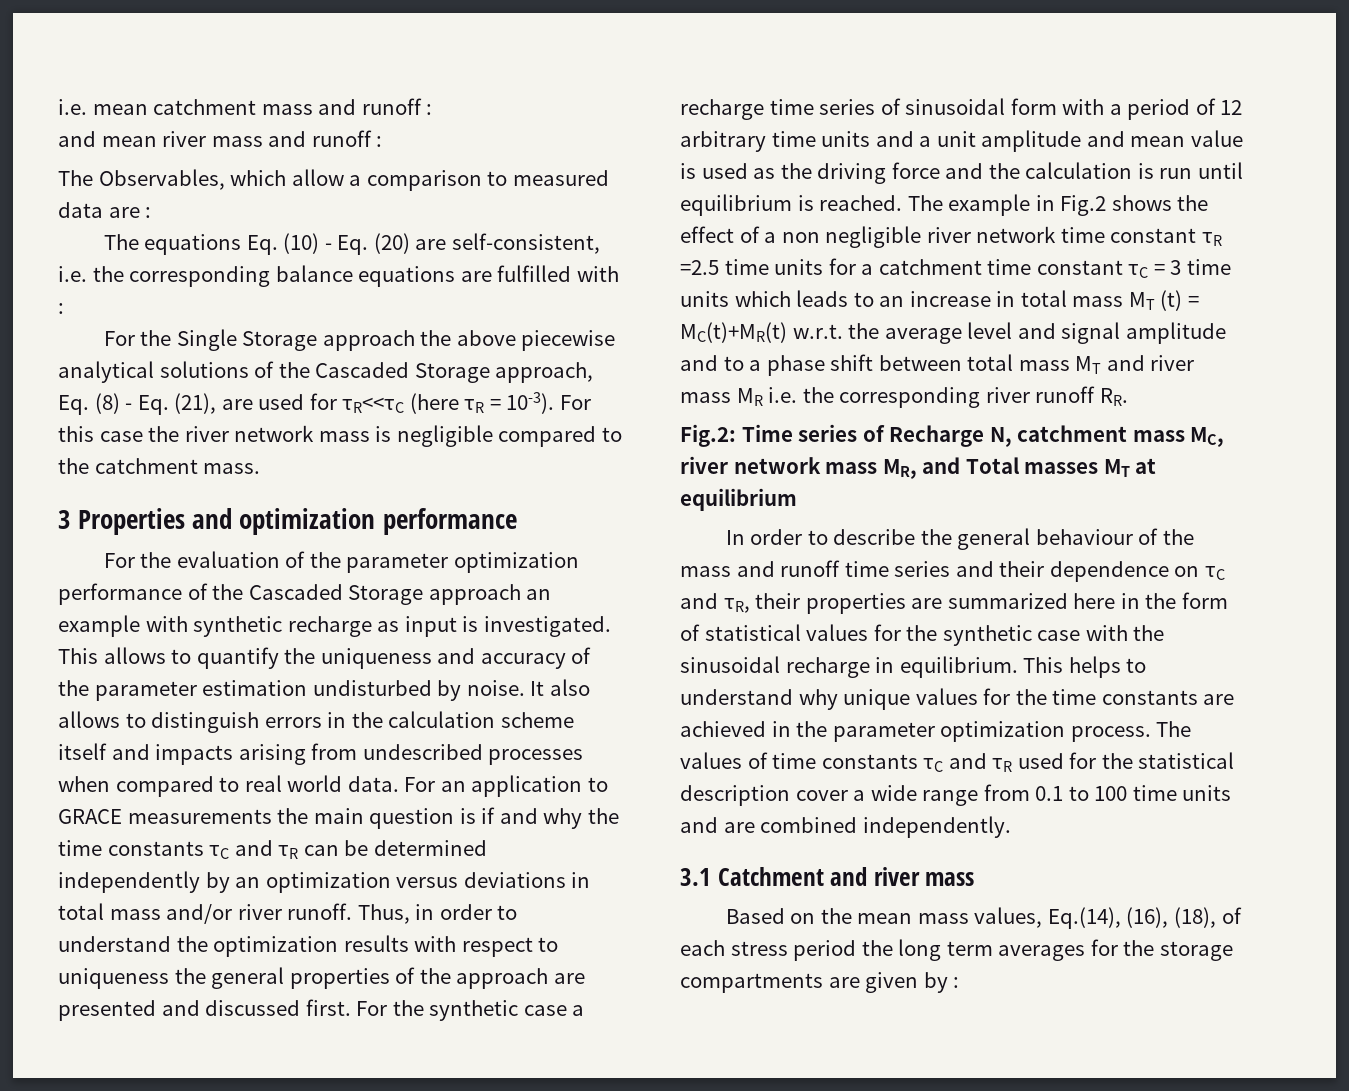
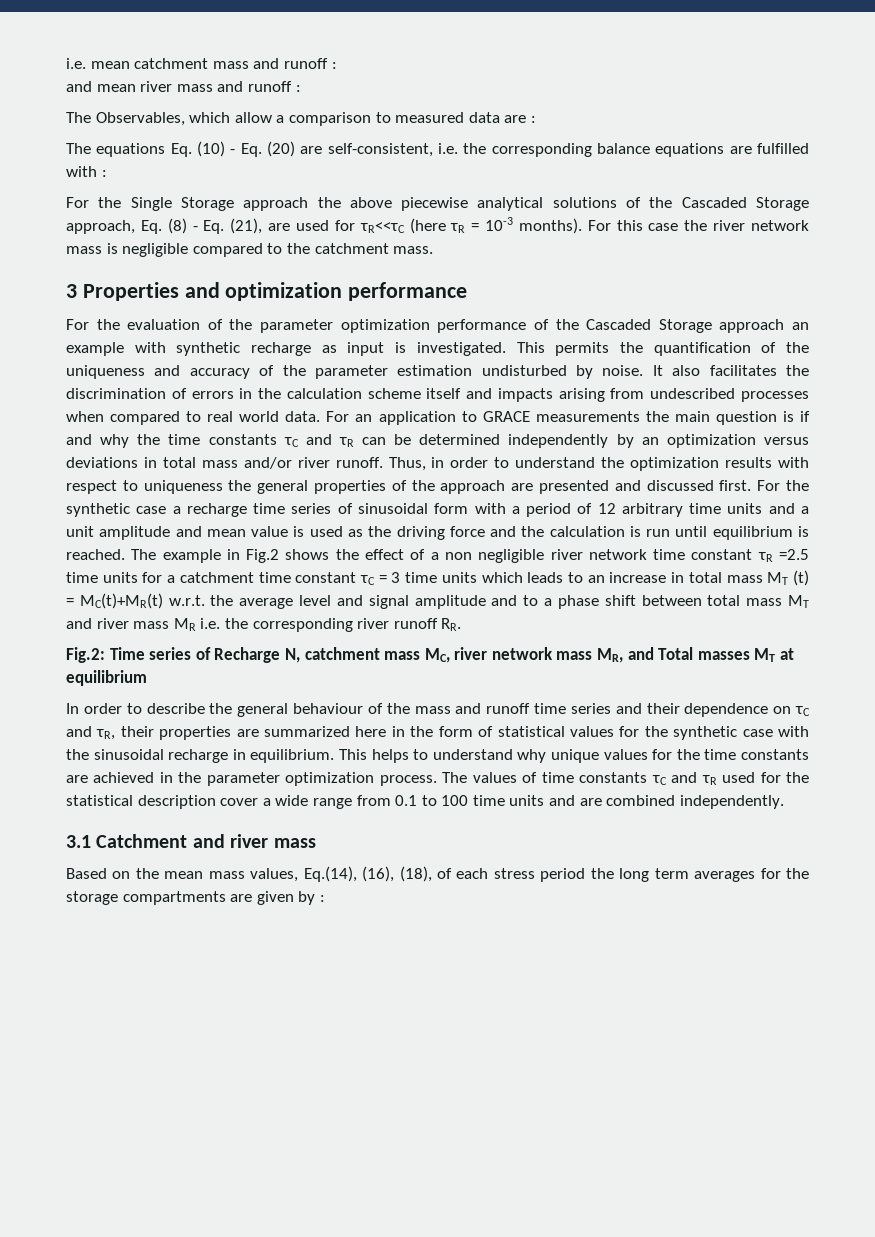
- For the Single Storage approach the above piecewise analytical solutions of the Cascaded Storage approach, Eq. (8) - Eq. (21), are used for τR<<τC (here τR = 10-3).
+ For the Single Storage approach the above piecewise analytical solutions of the Cascaded Storage approach, Eq. (8) - Eq. (21), are used for τR<<τC (here τR = 10-3 months).
- This allows to quantify the uniqueness and accuracy of the parameter estimation undisturbed by noise.
+ This permits the quantification of the uniqueness and accuracy of the parameter estimation undisturbed by noise.
- It also allows to distinguish errors in the calculation scheme itself and impacts arising from undescribed processes when compared to real world data.
+ It also facilitates the discrimination of errors in the calculation scheme itself and impacts arising from undescribed processes when compared to real world data.

